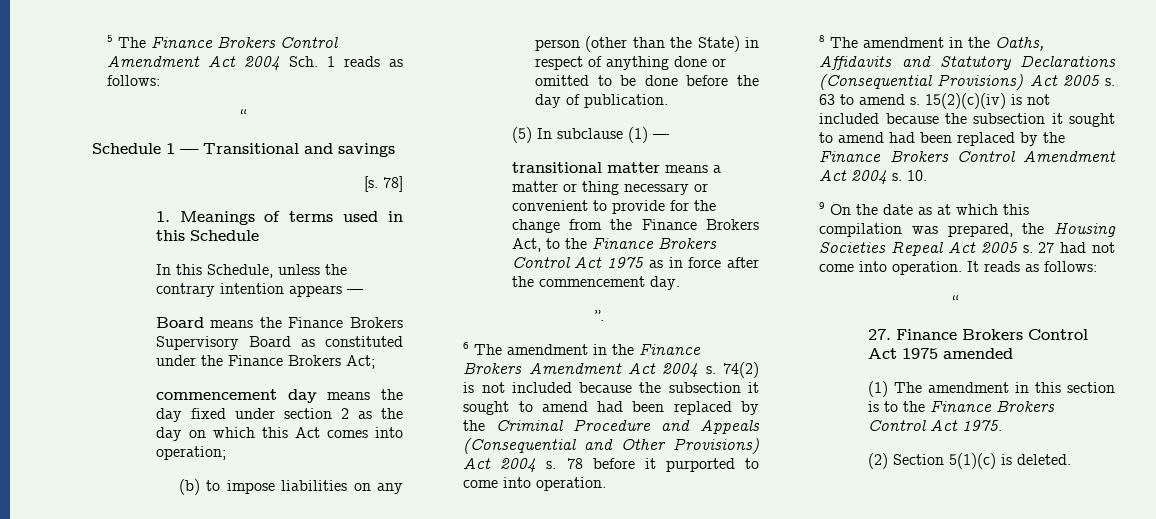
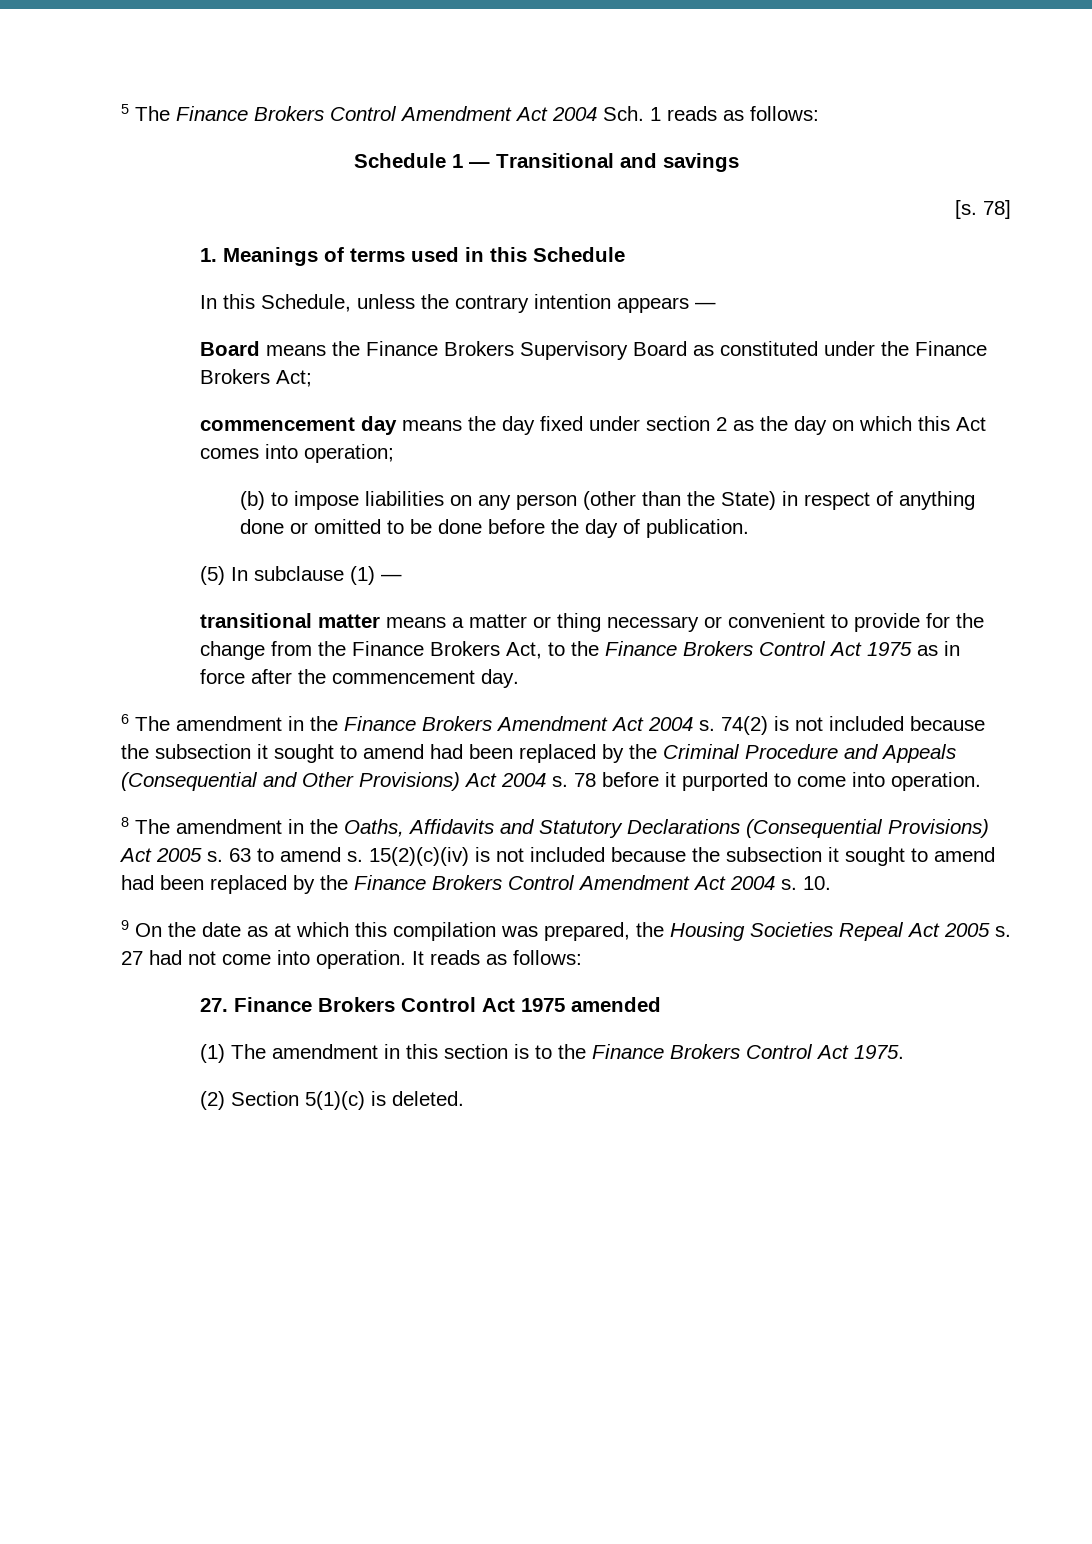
  5 The Finance Brokers Control Amendment Act 2004 Sch. 1 reads as follows:
- “
- ”.
  It reads as follows:
- “

